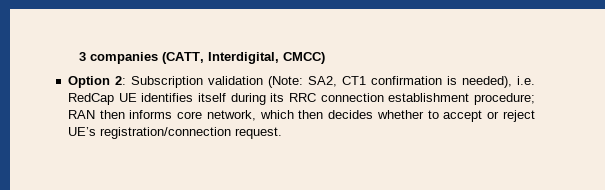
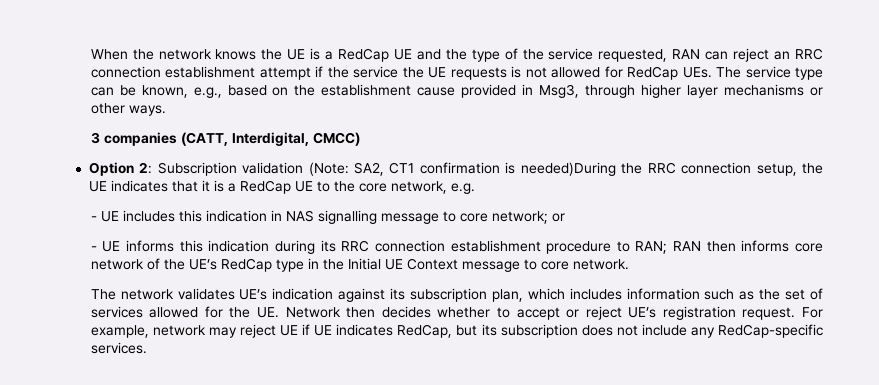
+ When the network knows the UE is a RedCap UE and the type of the service requested, RAN can reject an RRC connection establishment attempt if the service the UE requests is not allowed for RedCap UEs. The service type can be known, e.g., based on the establishment cause provided in Msg3, through higher layer mechanisms or other ways.
- Option 2: Subscription validation (Note: SA2, CT1 confirmation is needed), i.e. RedCap UE identifies itself during its RRC connection establishment procedure; RAN then informs core network, which then decides whether to accept or reject UE’s registration/connection request.
+ Option 2: Subscription validation (Note: SA2, CT1 confirmation is needed)During the RRC connection setup, the UE indicates that it is a RedCap UE to the core network, e.g.
+ - UE includes this indication in NAS signalling message to core network; or
+ - UE informs this indication during its RRC connection establishment procedure to RAN; RAN then informs core network of the UE’s RedCap type in the Initial UE Context message to core network.
+ The network validates UE’s indication against its subscription plan, which includes information such as the set of services allowed for the UE. Network then decides whether to accept or reject UE’s registration request. For example, network may reject UE if UE indicates RedCap, but its subscription does not include any RedCap-specific services.

